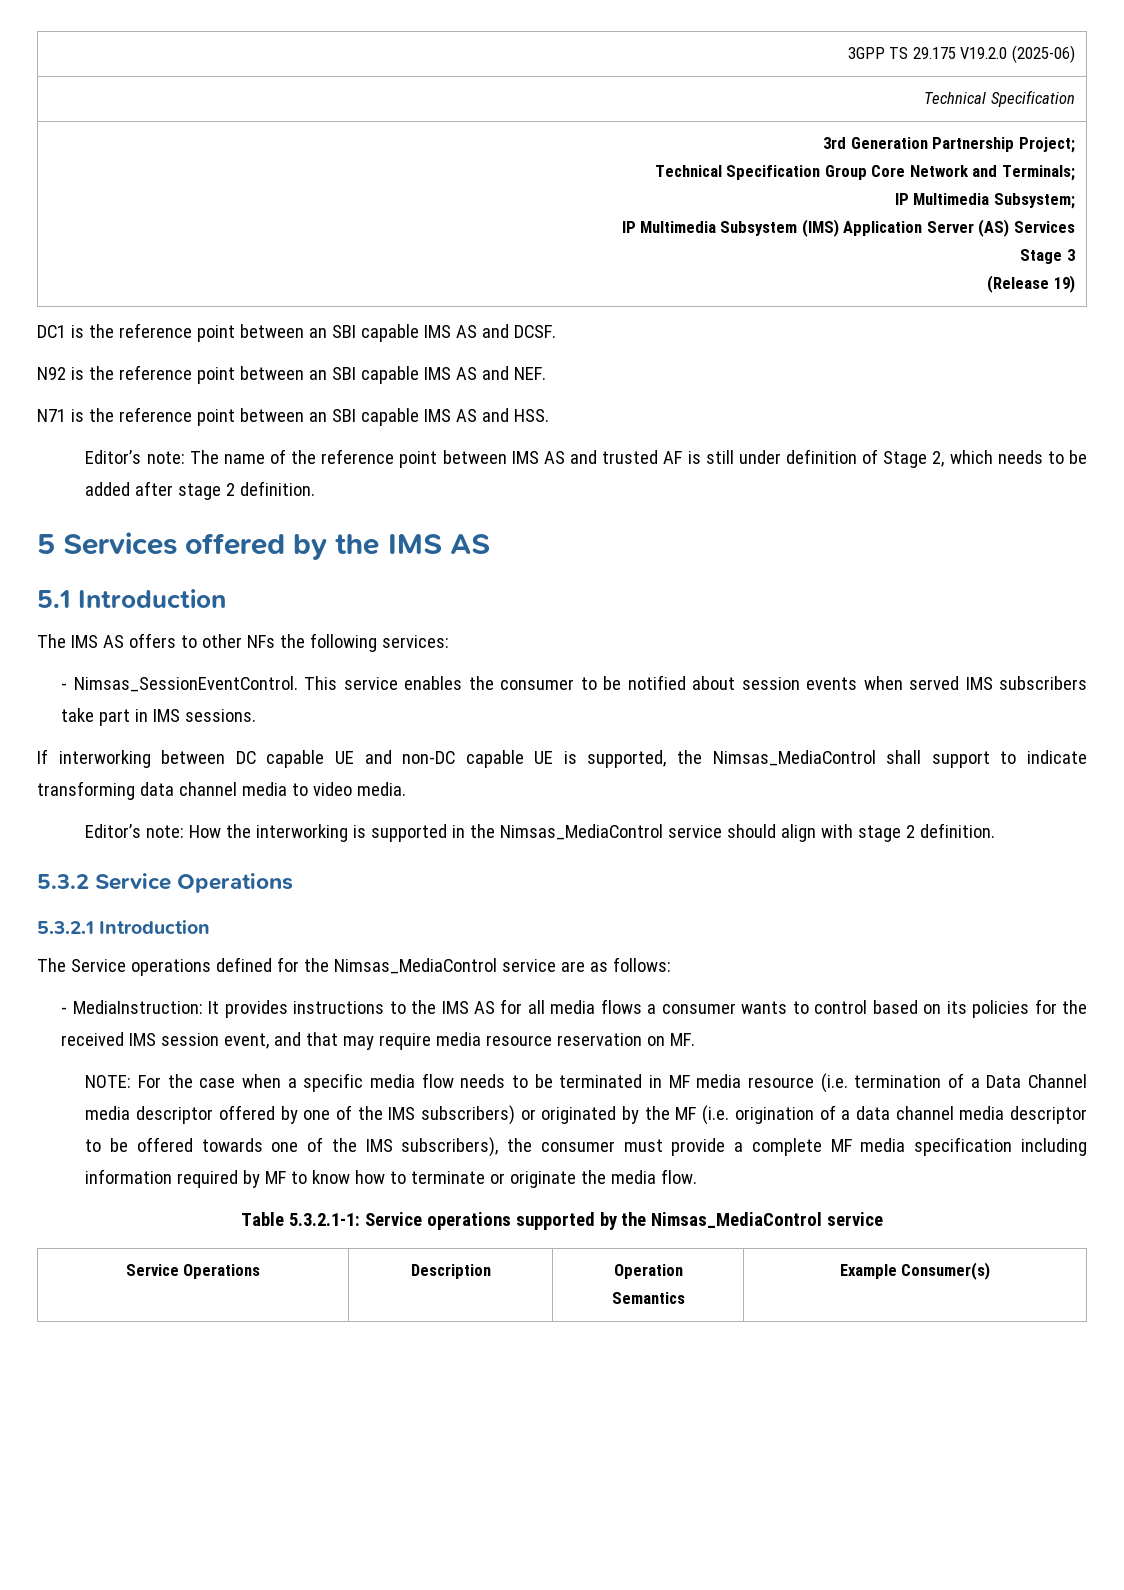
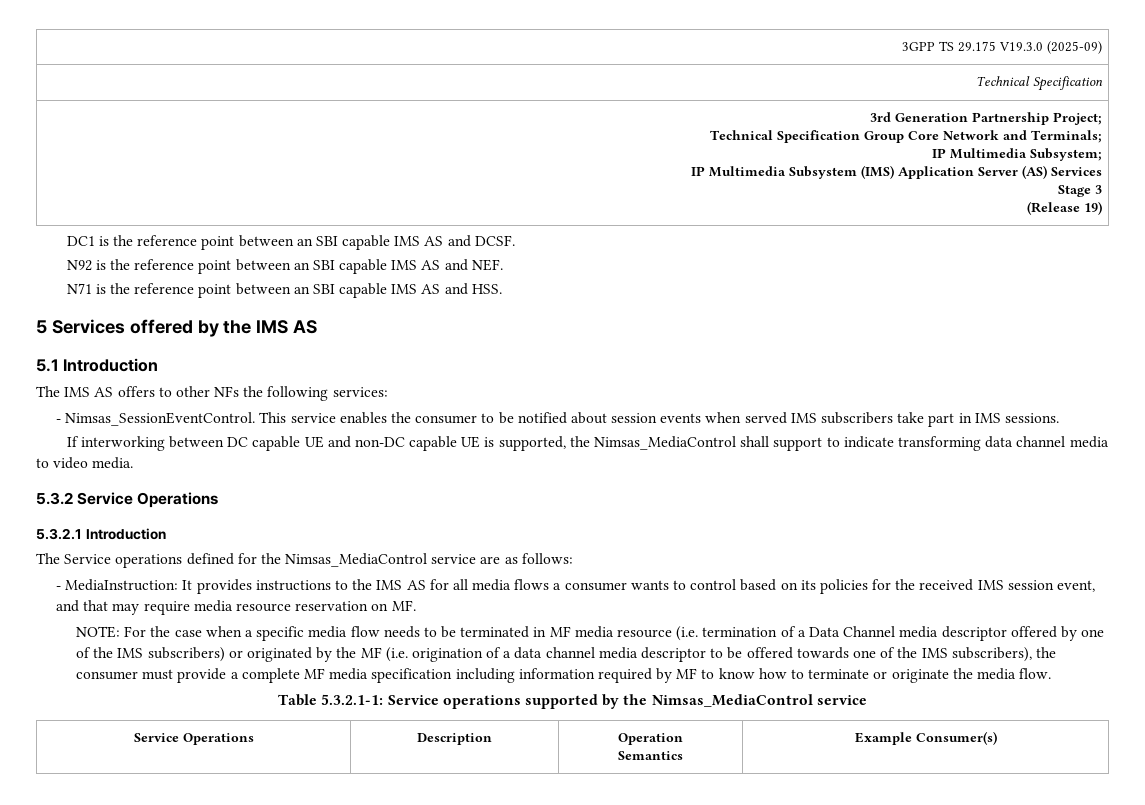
- 3GPP TS 29.175 V19.2.0 (2025-06)
+ 3GPP TS 29.175 V19.3.0 (2025-09)
- Editor’s note: The name of the reference point between IMS AS and trusted AF is still under definition of Stage 2, which needs to be added after stage 2 definition.
- Editor’s note: How the interworking is supported in the Nimsas_MediaControl service should align with stage 2 definition.

